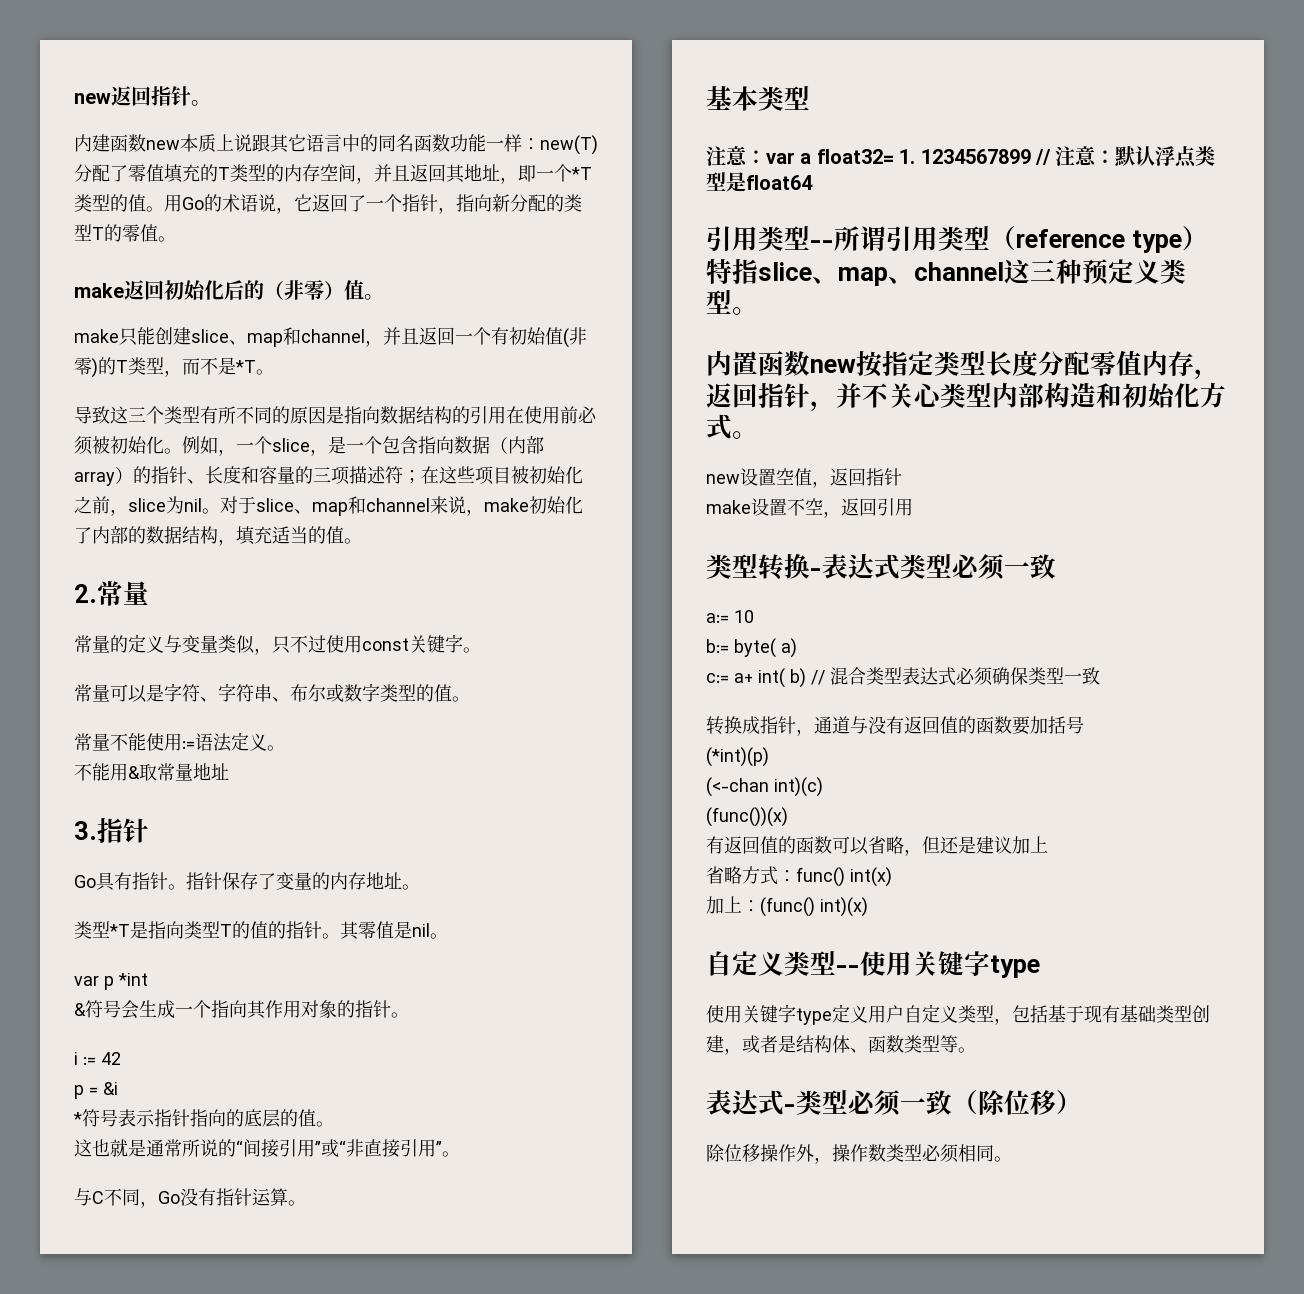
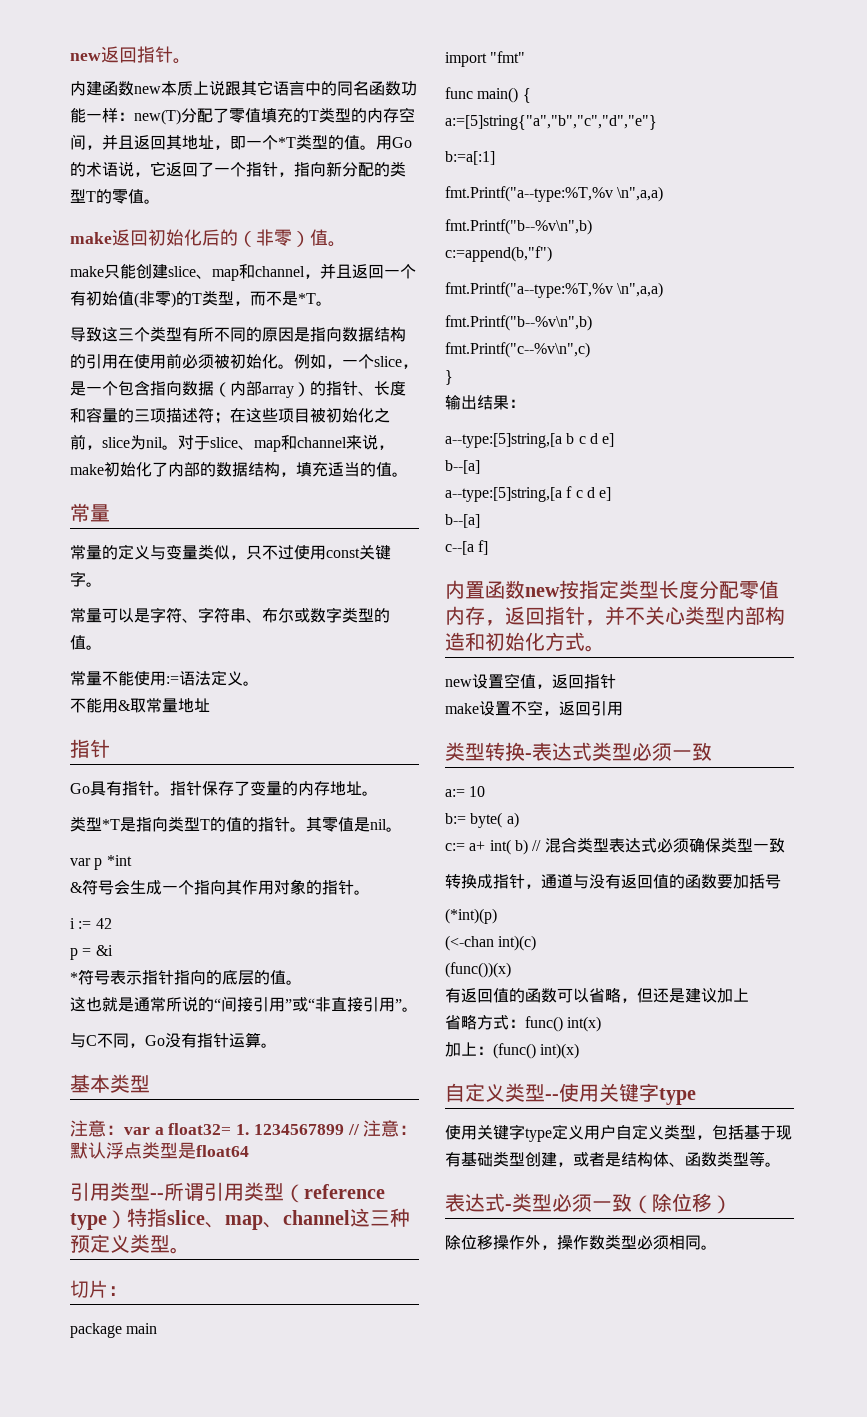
  对于slice、map和channel来说，make初始化了内部的数据结构，填充适当的值。
- 2.常量
+ 常量
  不能用&取常量地址
- 3.指针
+ 指针
+ 切片：
+ package main
+ import "fmt"
+ func main() {
+ a:=[5]string{"a","b","c","d","e"}
+ b:=a[:1]
+ fmt.Printf("a--type:%T,%v \n",a,a)
+ fmt.Printf("b--%v\n",b)
+ c:=append(b,"f")
+ fmt.Printf("a--type:%T,%v \n",a,a)
+ fmt.Printf("b--%v\n",b)
+ fmt.Printf("c--%v\n",c)
+ }
+ 输出结果：
+ a--type:[5]string,[a b c d e]
+ b--[a]
+ a--type:[5]string,[a f c d e]
+ b--[a]
+ c--[a f]

